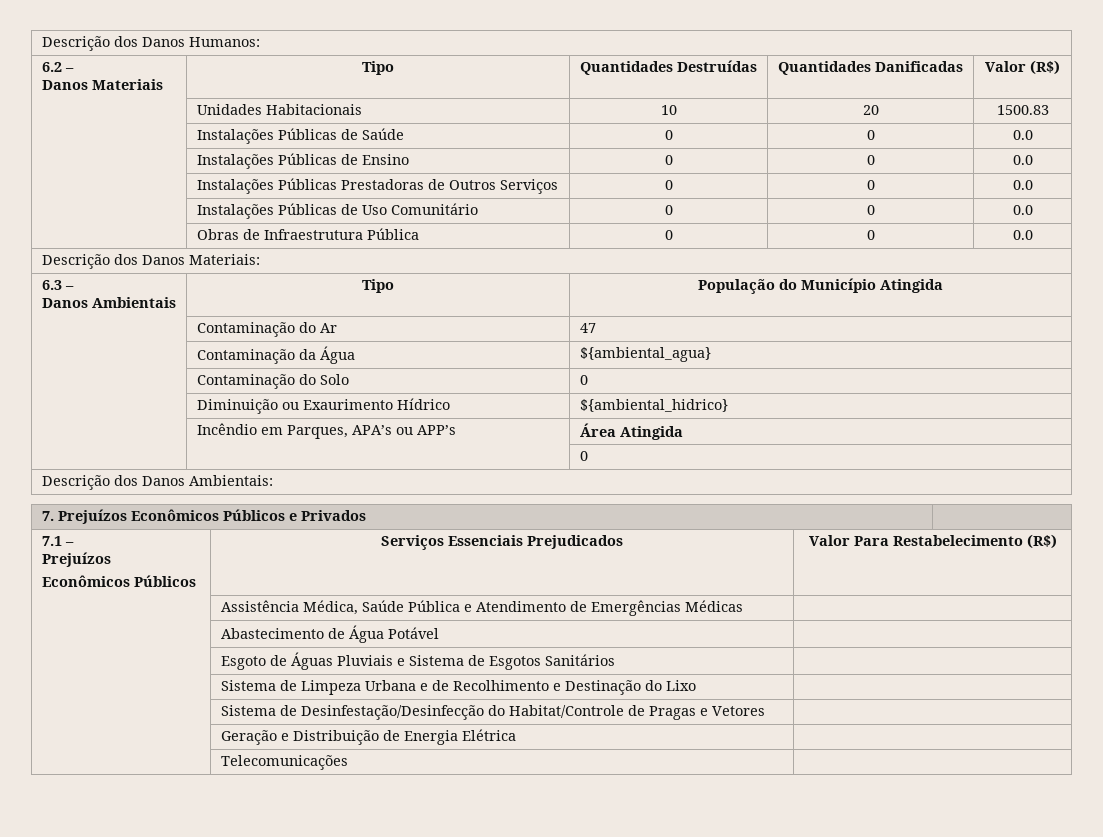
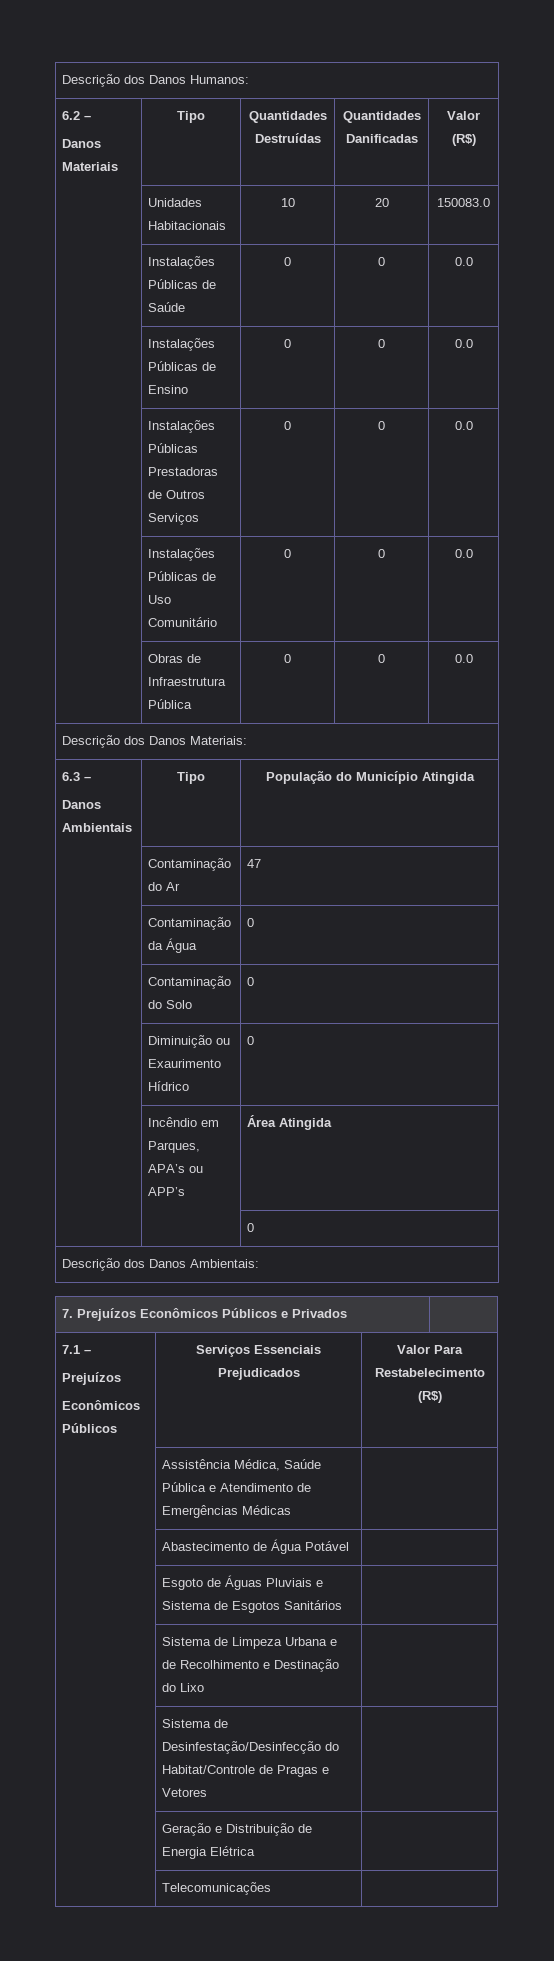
- | Unidades Habitacionais | 10 | 20 | 1500.83
+ | Unidades Habitacionais | 10 | 20 | 150083.0
- | Contaminação da Água | ${ambiental_agua}
+ | Contaminação da Água | 0
- | Diminuição ou Exaurimento Hídrico | ${ambiental_hidrico}
+ | Diminuição ou Exaurimento Hídrico | 0

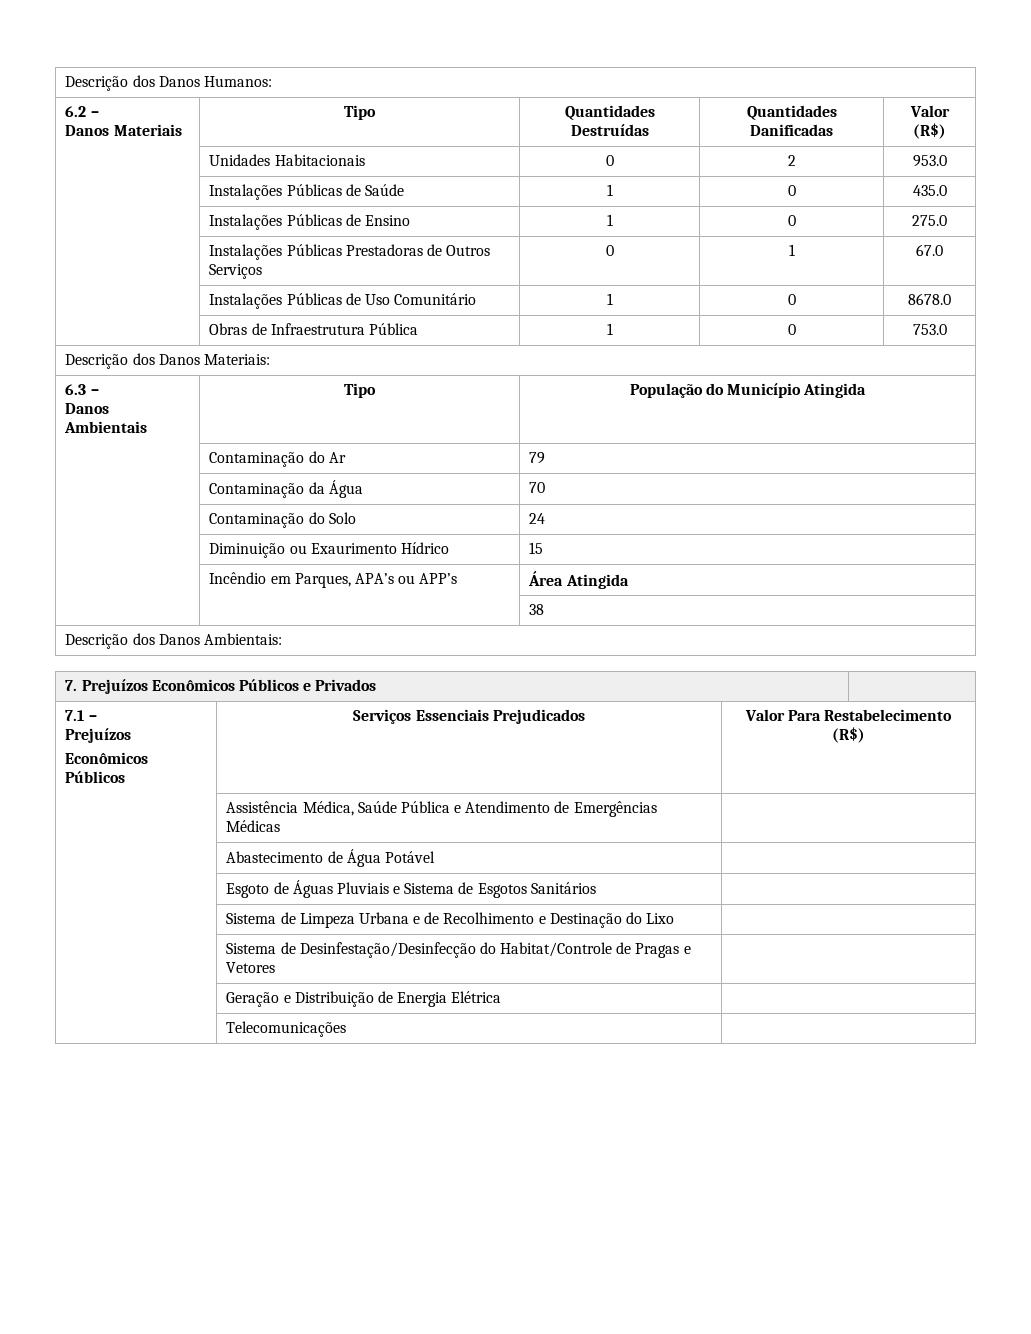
- | Unidades Habitacionais | 10 | 20 | 150083.0
+ | Unidades Habitacionais | 0 | 2 | 953.0
- | Instalações Públicas de Saúde | 0 | 0 | 0.0
+ | Instalações Públicas de Saúde | 1 | 0 | 435.0
- | Instalações Públicas de Ensino | 0 | 0 | 0.0
+ | Instalações Públicas de Ensino | 1 | 0 | 275.0
- | Instalações Públicas Prestadoras de Outros Serviços | 0 | 0 | 0.0
+ | Instalações Públicas Prestadoras de Outros Serviços | 0 | 1 | 67.0
- | Instalações Públicas de Uso Comunitário | 0 | 0 | 0.0
+ | Instalações Públicas de Uso Comunitário | 1 | 0 | 8678.0
- | Obras de Infraestrutura Pública | 0 | 0 | 0.0
+ | Obras de Infraestrutura Pública | 1 | 0 | 753.0
- | Contaminação do Ar | 47
+ | Contaminação do Ar | 79
- | Contaminação da Água | 0
+ | Contaminação da Água | 70
- | Contaminação do Solo | 0
+ | Contaminação do Solo | 24
- | Diminuição ou Exaurimento Hídrico | 0
+ | Diminuição ou Exaurimento Hídrico | 15
- | | 0
+ | | 38

